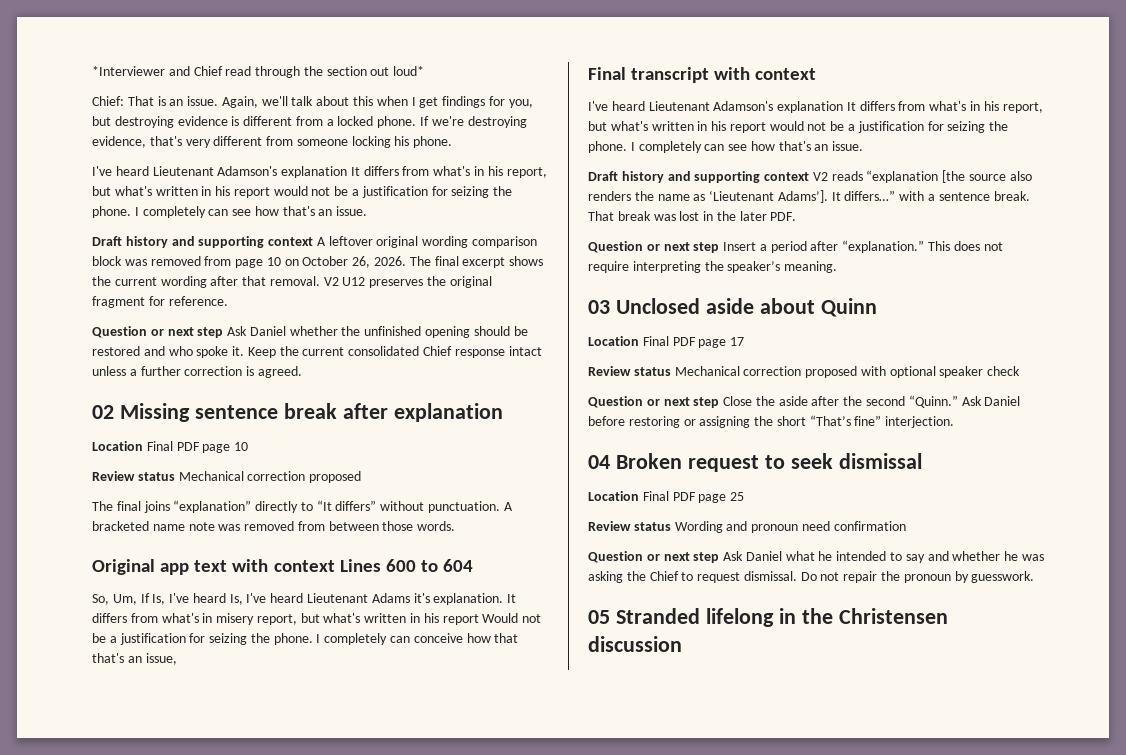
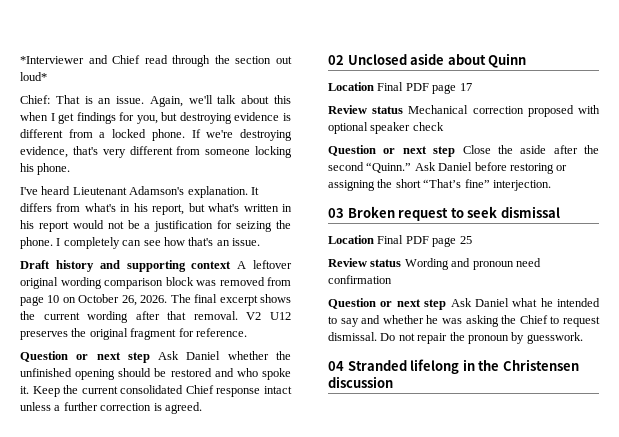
  If we're destroying evidence, that's very different from someone locking his phone.
- I've heard Lieutenant Adamson's explanation It differs from what's in his report, but what's written in his report would not be a justification for seizing the phone.
+ I've heard Lieutenant Adamson's explanation. It differs from what's in his report, but what's written in his report would not be a justification for seizing the phone.
- 02 Missing sentence break after explanation
- Location Final PDF page 10
- Review status Mechanical correction proposed
- The final joins “explanation” directly to “It differs” without punctuation. A bracketed name note was removed from between those words.
- Original app text with context Lines 600 to 604
- So, Um, If Is, I've heard Is, I've heard Lieutenant Adams it's explanation. It differs from what's in misery report, but what's written in his report Would not be a justification for seizing the phone. I completely can conceive how that that's an issue,
- Final transcript with context
- I've heard Lieutenant Adamson's explanation It differs from what's in his report, but what's written in his report would not be a justification for seizing the phone. I completely can see how that's an issue.
- Draft history and supporting context V2 reads “explanation [the source also renders the name as ‘Lieutenant Adams’]. It differs…” with a sentence break. That break was lost in the later PDF.
- Question or next step Insert a period after “explanation.” This does not require interpreting the speaker’s meaning.
- 03 Unclosed aside about Quinn
+ 02 Unclosed aside about Quinn
- 04 Broken request to seek dismissal
+ 03 Broken request to seek dismissal
- 05 Stranded lifelong in the Christensen discussion
+ 04 Stranded lifelong in the Christensen discussion

